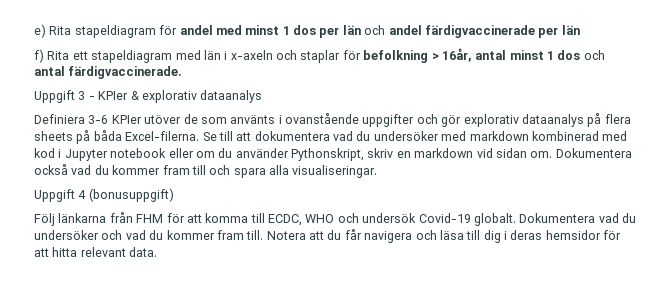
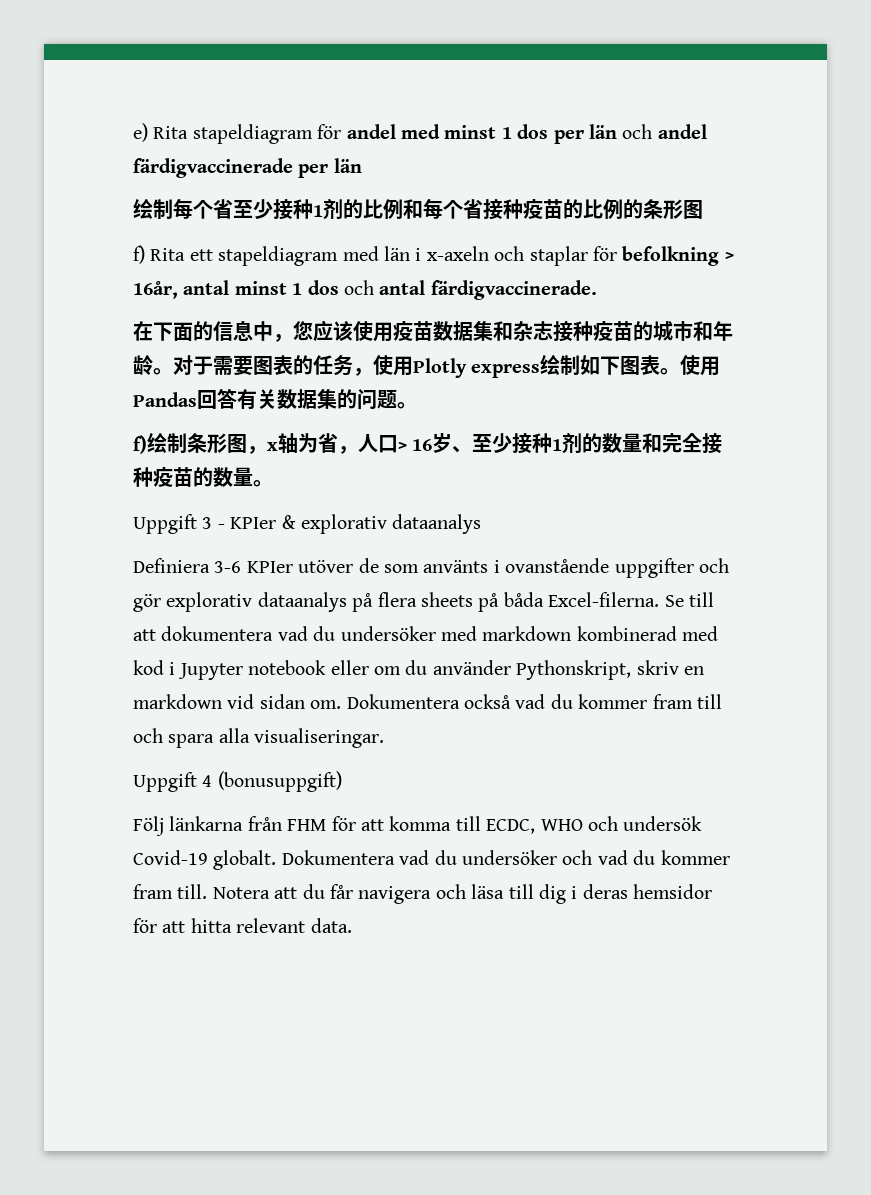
+ 绘制每个省至少接种1剂的比例和每个省接种疫苗的比例的条形图
+ 在下面的信息中，您应该使用疫苗数据集和杂志接种疫苗的城市和年龄。对于需要图表的任务，使用Plotly express绘制如下图表。使用Pandas回答有关数据集的问题。
+ f)绘制条形图，x轴为省，人口> 16岁、至少接种1剂的数量和完全接种疫苗的数量。

